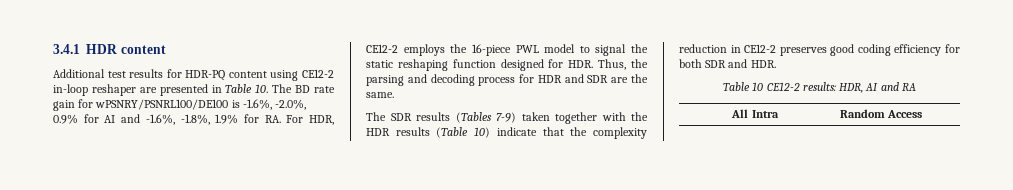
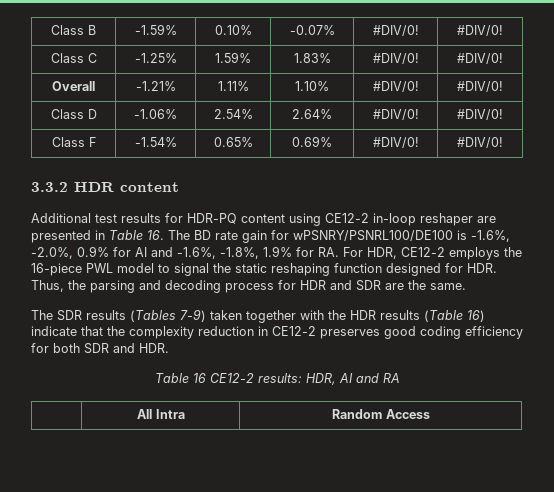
- 3.4.1 HDR content
+ Class B | -1.59% | 0.10% | -0.07% | #DIV/0! | #DIV/0!
+ Class C | -1.25% | 1.59% | 1.83% | #DIV/0! | #DIV/0!
+ Overall | -1.21% | 1.11% | 1.10% | #DIV/0! | #DIV/0!
+ Class D | -1.06% | 2.54% | 2.64% | #DIV/0! | #DIV/0!
+ Class F | -1.54% | 0.65% | 0.69% | #DIV/0! | #DIV/0!
+ 3.3.2 HDR content
- Additional test results for HDR-PQ content using CE12-2 in-loop reshaper are presented in Table 10. The BD rate gain for wPSNRY/PSNRL100/DE100 is -1.6%, -2.0%, 0.9% for AI and -1.6%, -1.8%, 1.9% for RA. For HDR, CE12-2 employs the 16-piece PWL model to signal the static reshaping function designed for HDR. Thus, the parsing and decoding process for HDR and SDR are the same.
+ Additional test results for HDR-PQ content using CE12-2 in-loop reshaper are presented in Table 16. The BD rate gain for wPSNRY/PSNRL100/DE100 is -1.6%, -2.0%, 0.9% for AI and -1.6%, -1.8%, 1.9% for RA. For HDR, CE12-2 employs the 16-piece PWL model to signal the static reshaping function designed for HDR. Thus, the parsing and decoding process for HDR and SDR are the same.
- The SDR results (Tables 7-9) taken together with the HDR results (Table 10) indicate that the complexity reduction in CE12-2 preserves good coding efficiency for both SDR and HDR.
+ The SDR results (Tables 7-9) taken together with the HDR results (Table 16) indicate that the complexity reduction in CE12-2 preserves good coding efficiency for both SDR and HDR.
- Table 10 CE12-2 results: HDR, AI and RA
+ Table 16 CE12-2 results: HDR, AI and RA

